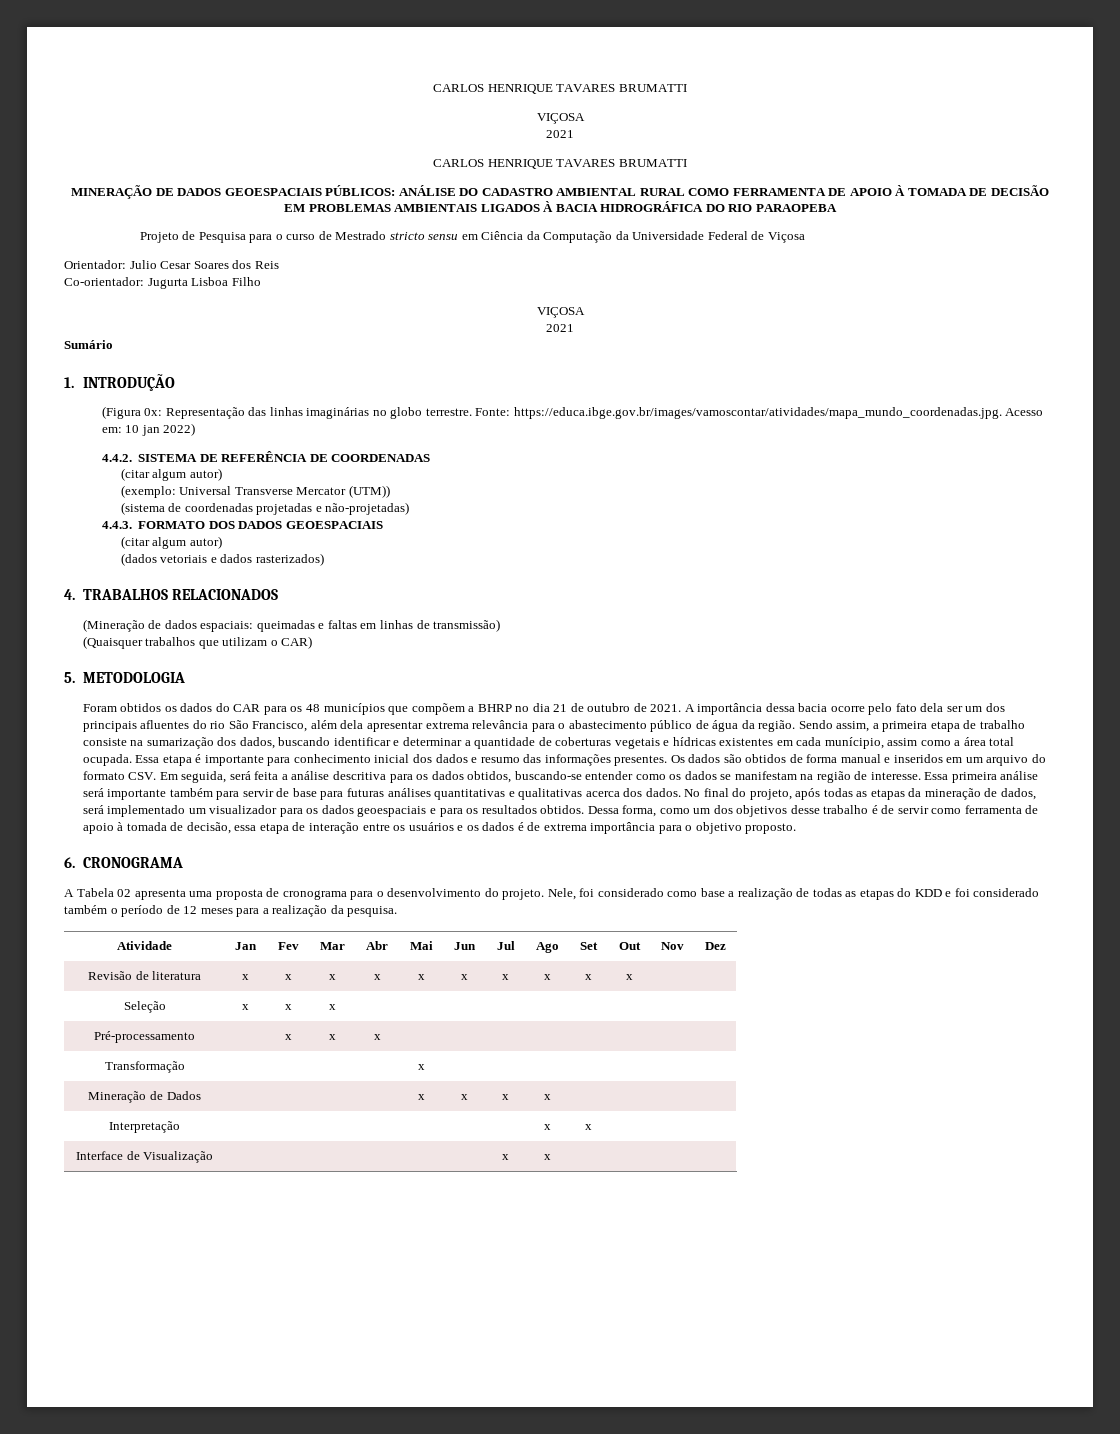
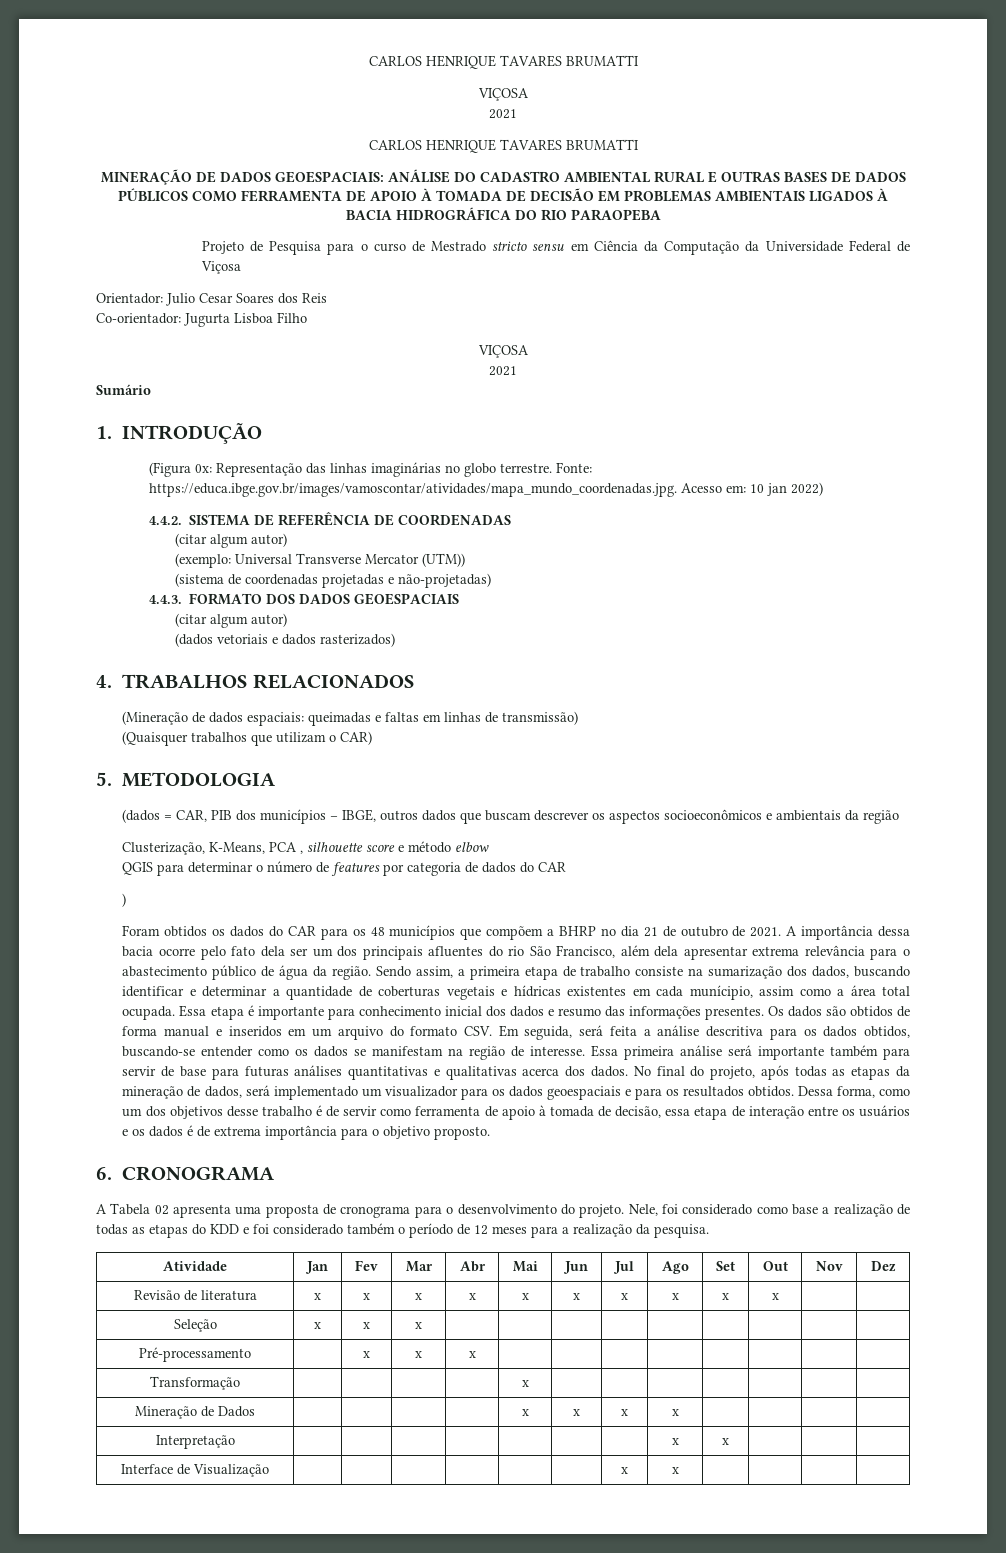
- MINERAÇÃO DE DADOS GEOESPACIAIS PÚBLICOS: ANÁLISE DO CADASTRO AMBIENTAL RURAL COMO FERRAMENTA DE APOIO À TOMADA DE DECISÃO EM PROBLEMAS AMBIENTAIS LIGADOS À BACIA HIDROGRÁFICA DO RIO PARAOPEBA
+ MINERAÇÃO DE DADOS GEOESPACIAIS: ANÁLISE DO CADASTRO AMBIENTAL RURAL E OUTRAS BASES DE DADOS PÚBLICOS COMO FERRAMENTA DE APOIO À TOMADA DE DECISÃO EM PROBLEMAS AMBIENTAIS LIGADOS À BACIA HIDROGRÁFICA DO RIO PARAOPEBA
+ (dados = CAR, PIB dos municípios – IBGE, outros dados que buscam descrever os aspectos socioeconômicos e ambientais da região
+ Clusterização, K-Means, PCA , silhouette score e método elbow
+ QGIS para determinar o número de features por categoria de dados do CAR
+ )

